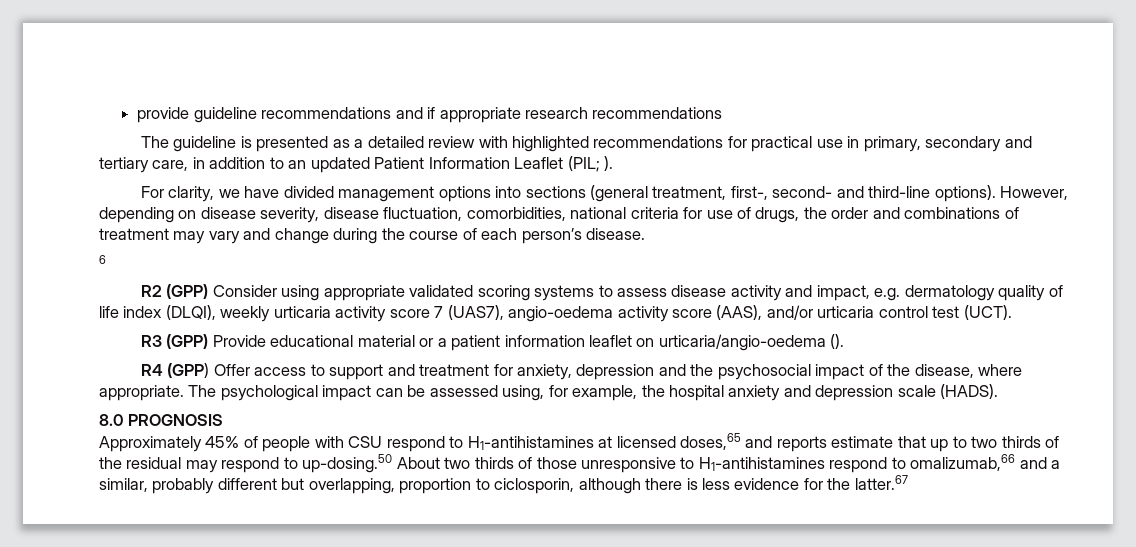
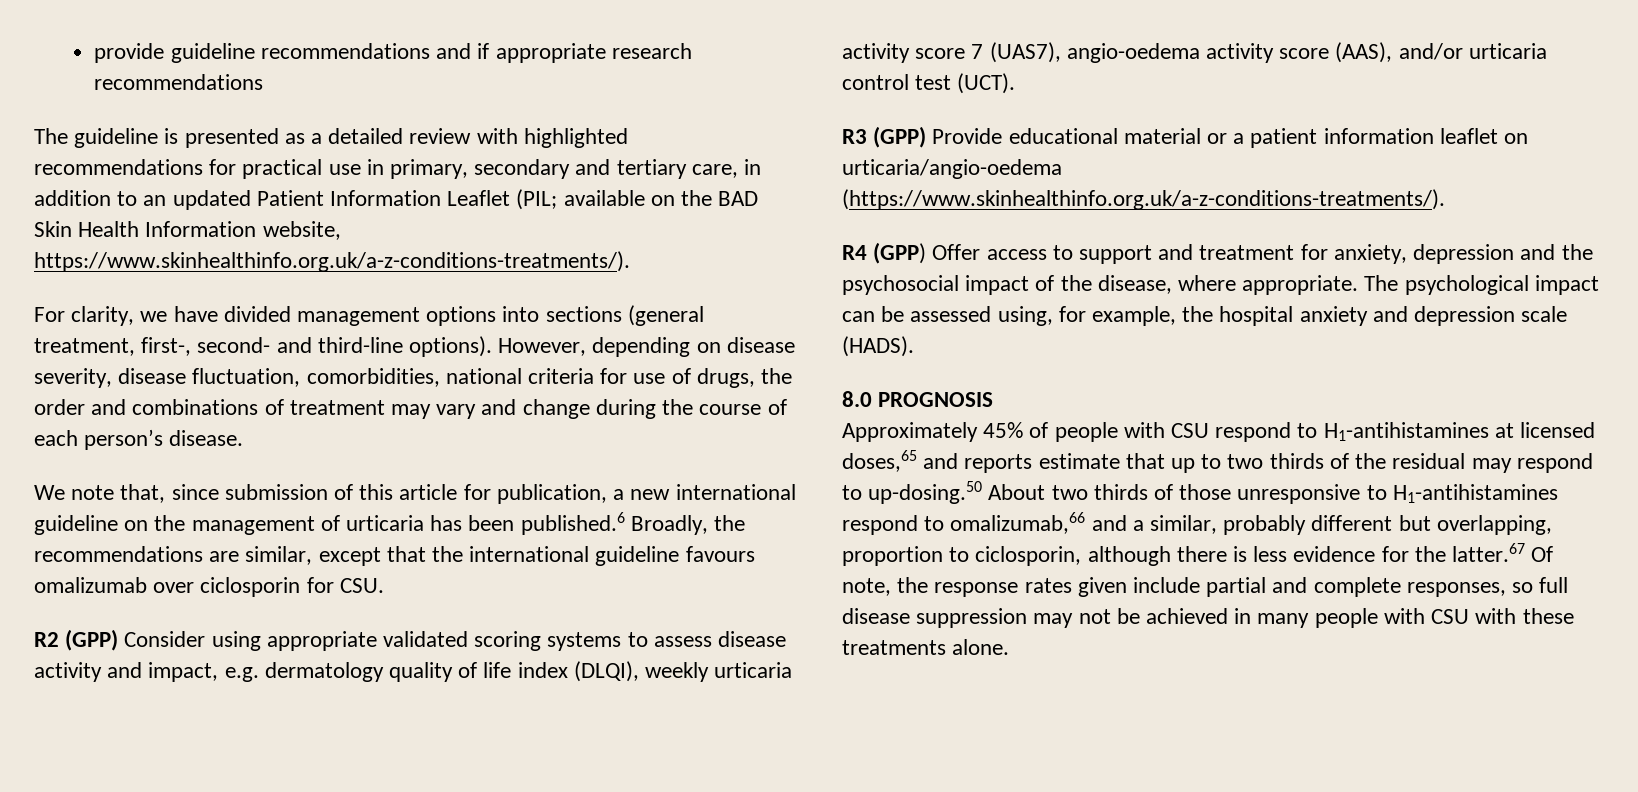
- The guideline is presented as a detailed review with highlighted recommendations for practical use in primary, secondary and tertiary care, in addition to an updated Patient Information Leaflet (PIL; ).
+ The guideline is presented as a detailed review with highlighted recommendations for practical use in primary, secondary and tertiary care, in addition to an updated Patient Information Leaflet (PIL; available on the BAD Skin Health Information website, https://www.skinhealthinfo.org.uk/a-z-conditions-treatments/).
- 6
+ We note that, since submission of this article for publication, a new international guideline on the management of urticaria has been published.6 Broadly, the recommendations are similar, except that the international guideline favours omalizumab over ciclosporin for CSU.
- R3 (GPP) Provide educational material or a patient information leaflet on urticaria/angio-oedema ().
+ R3 (GPP) Provide educational material or a patient information leaflet on urticaria/angio-oedema (https://www.skinhealthinfo.org.uk/a-z-conditions-treatments/).
- Approximately 45% of people with CSU respond to H1-antihistamines at licensed doses,65 and reports estimate that up to two thirds of the residual may respond to up-dosing.50 About two thirds of those unresponsive to H1-antihistamines respond to omalizumab,66 and a similar, probably different but overlapping, proportion to ciclosporin, although there is less evidence for the latter.67
+ Approximately 45% of people with CSU respond to H1-antihistamines at licensed doses,65 and reports estimate that up to two thirds of the residual may respond to up-dosing.50 About two thirds of those unresponsive to H1-antihistamines respond to omalizumab,66 and a similar, probably different but overlapping, proportion to ciclosporin, although there is less evidence for the latter.67 Of note, the response rates given include partial and complete responses, so full disease suppression may not be achieved in many people with CSU with these treatments alone.

